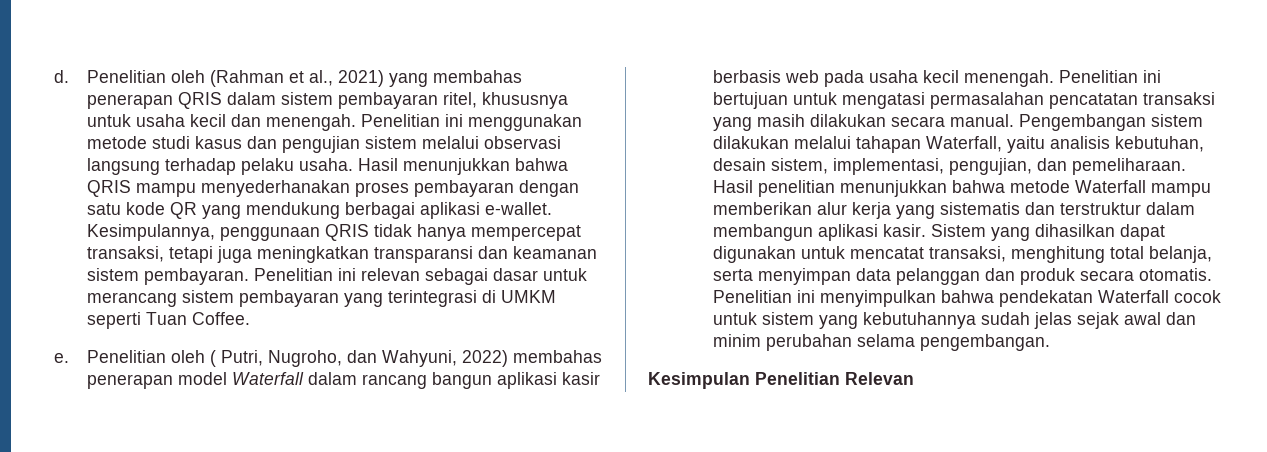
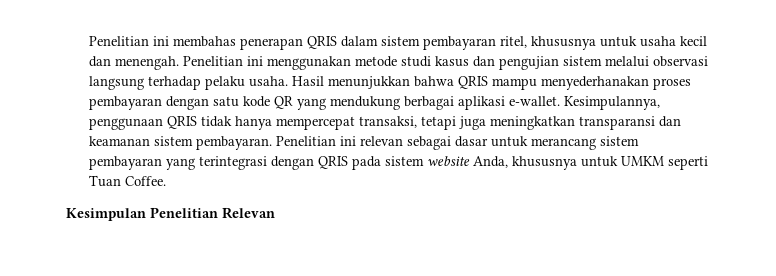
- d. Penelitian oleh (Rahman et al., 2021) yang membahas penerapan QRIS dalam sistem pembayaran ritel, khususnya untuk usaha kecil dan menengah.
+ Penelitian ini membahas penerapan QRIS dalam sistem pembayaran ritel, khususnya untuk usaha kecil dan menengah.
- Penelitian ini relevan sebagai dasar untuk merancang sistem pembayaran yang terintegrasi di UMKM seperti Tuan Coffee.
- e. Penelitian oleh ( Putri, Nugroho, dan Wahyuni, 2022) membahas penerapan model Waterfall dalam rancang bangun aplikasi kasir berbasis web pada usaha kecil menengah. Penelitian ini bertujuan untuk mengatasi permasalahan pencatatan transaksi yang masih dilakukan secara manual. Pengembangan sistem dilakukan melalui tahapan Waterfall, yaitu analisis kebutuhan, desain sistem, implementasi, pengujian, dan pemeliharaan. Hasil penelitian menunjukkan bahwa metode Waterfall mampu memberikan alur kerja yang sistematis dan terstruktur dalam membangun aplikasi kasir. Sistem yang dihasilkan dapat digunakan untuk mencatat transaksi, menghitung total belanja, serta menyimpan data pelanggan dan produk secara otomatis. Penelitian ini menyimpulkan bahwa pendekatan Waterfall cocok untuk sistem yang kebutuhannya sudah jelas sejak awal dan minim perubahan selama pengembangan.
+ Penelitian ini relevan sebagai dasar untuk merancang sistem pembayaran yang terintegrasi dengan QRIS pada sistem website Anda, khususnya untuk UMKM seperti Tuan Coffee.

